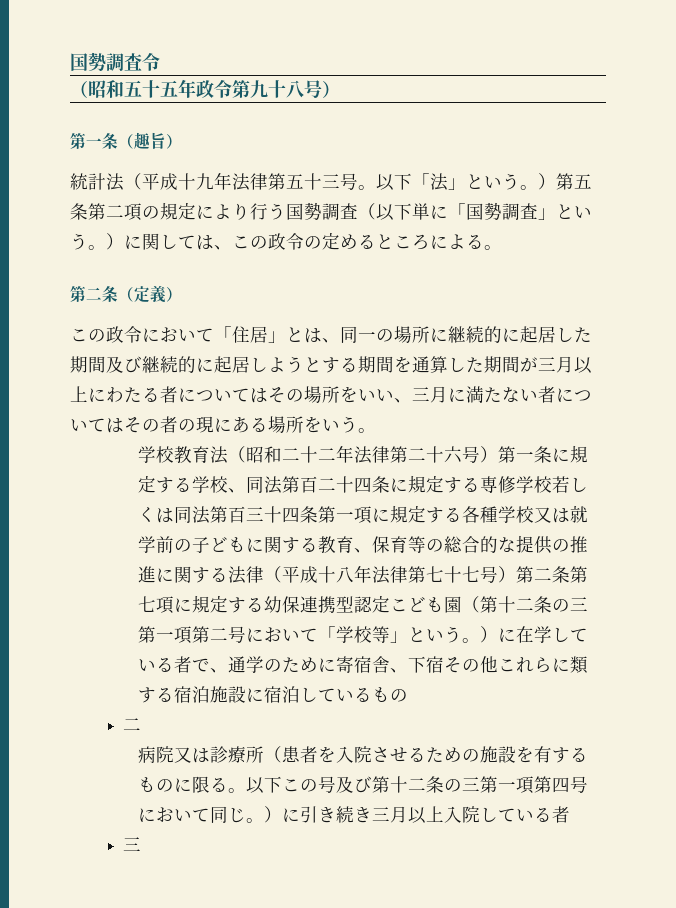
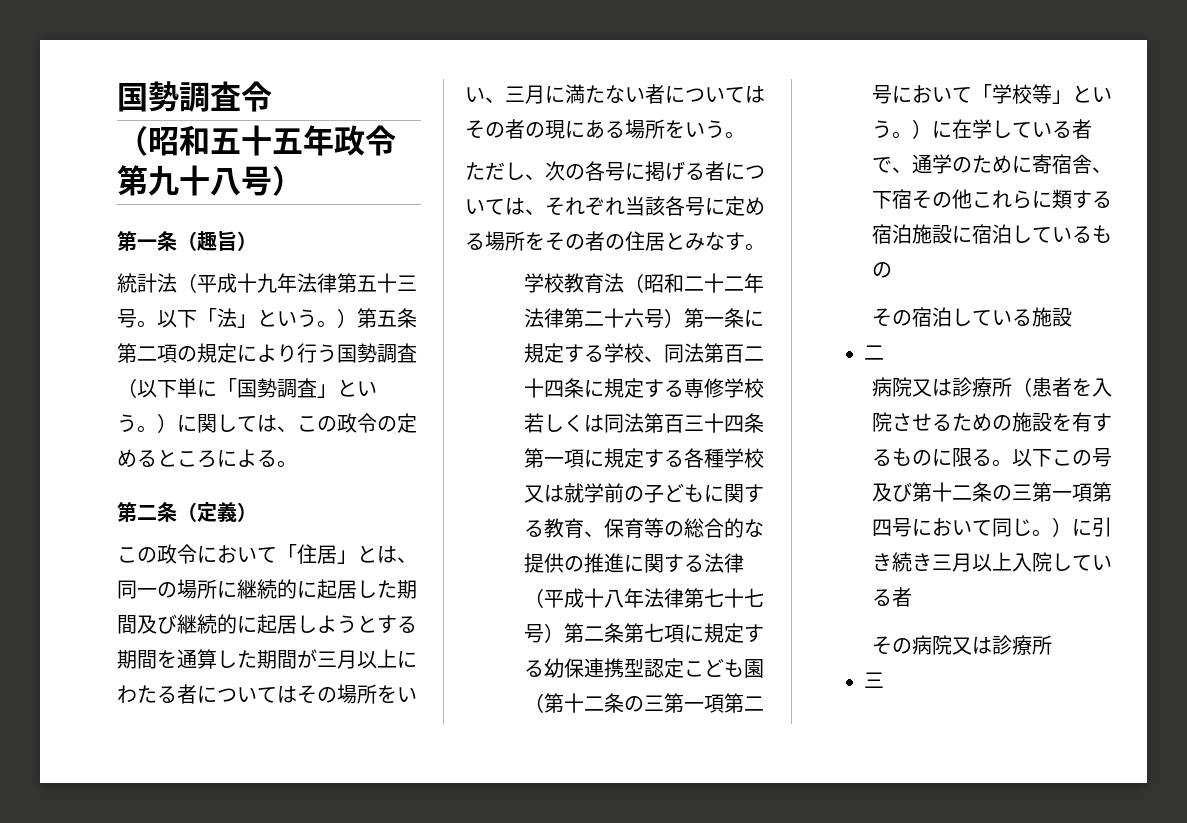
+ ただし、次の各号に掲げる者については、それぞれ当該各号に定める場所をその者の住居とみなす。
+ その宿泊している施設
+ その病院又は診療所

